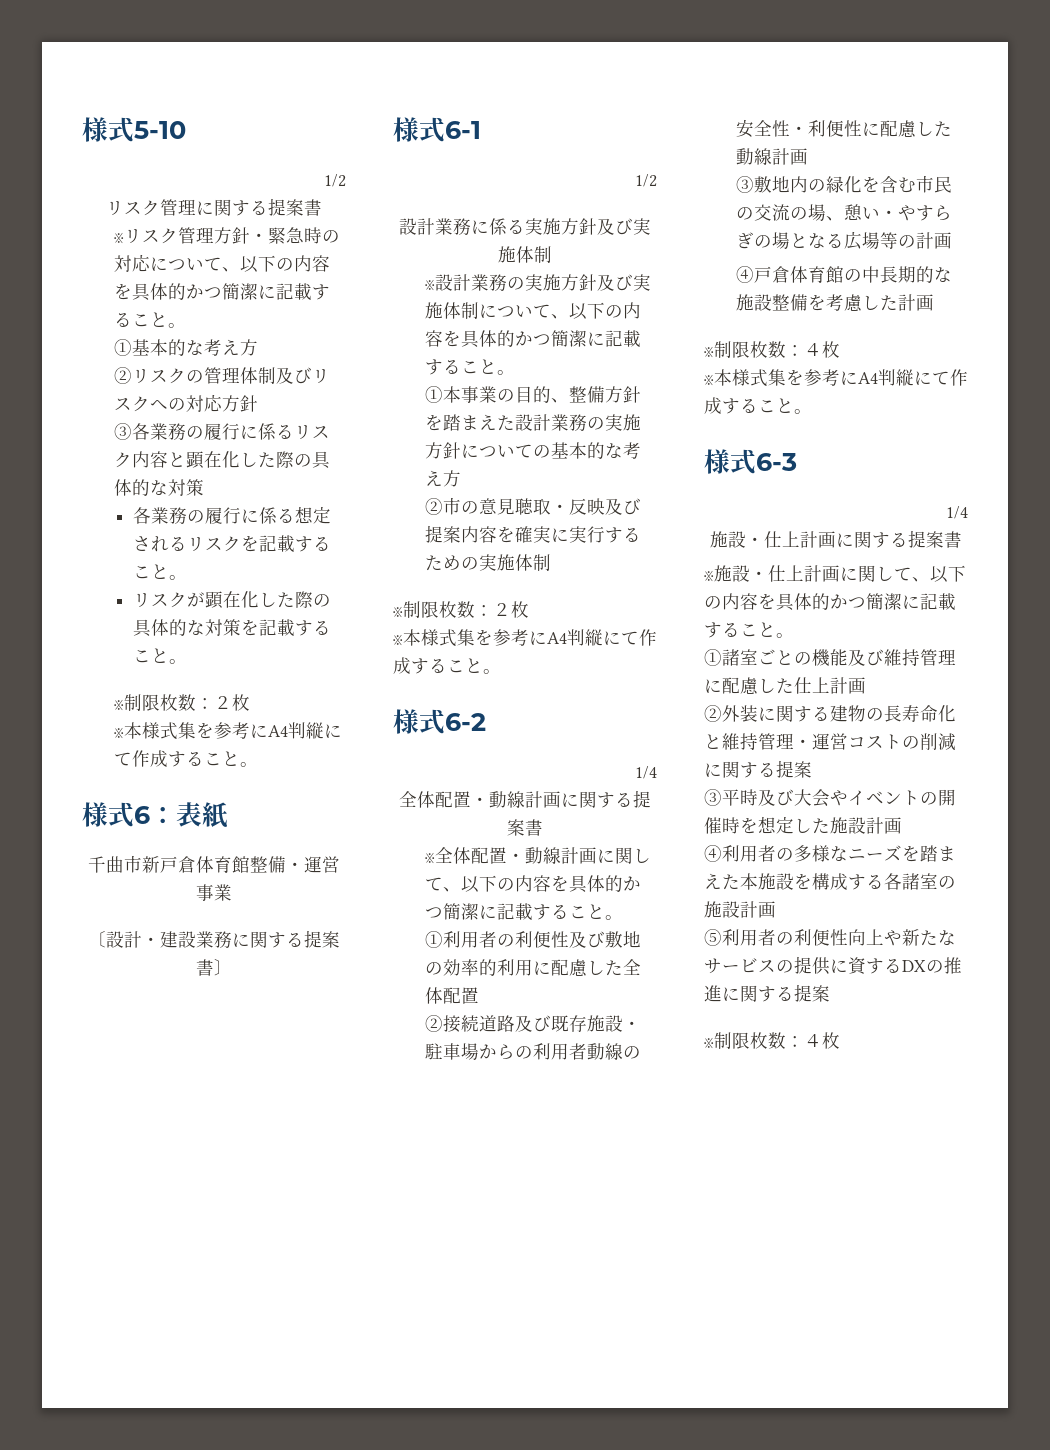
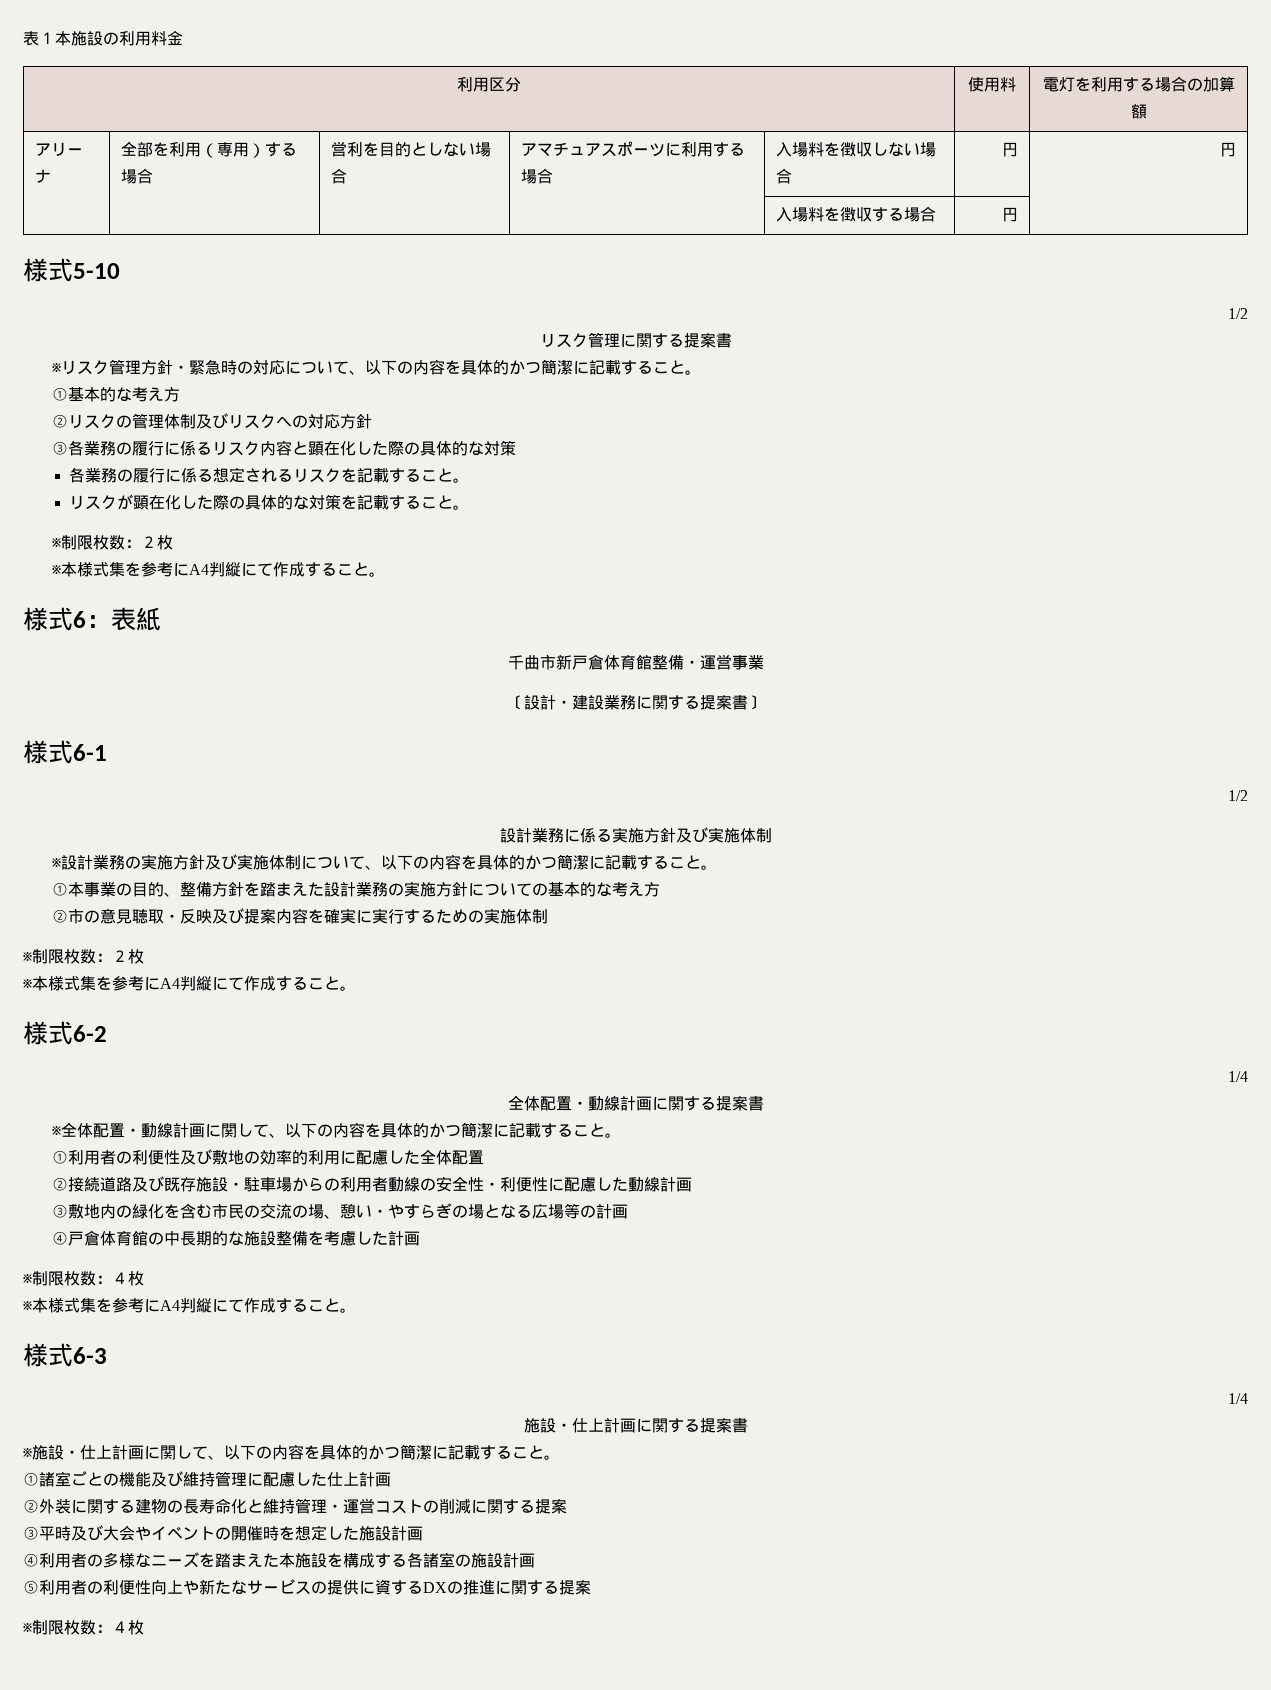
+ 表１本施設の利用料金
+ 利用区分 | 使用料 | 電灯を利用する場合の加算額
+ アリーナ | 全部を利用（専用）する場合 | 営利を目的としない場合 | アマチュアスポーツに利用する場合 | 入場料を徴収しない場合 | 円 | 円
+ | | | | 入場料を徴収する場合 | 円 |

